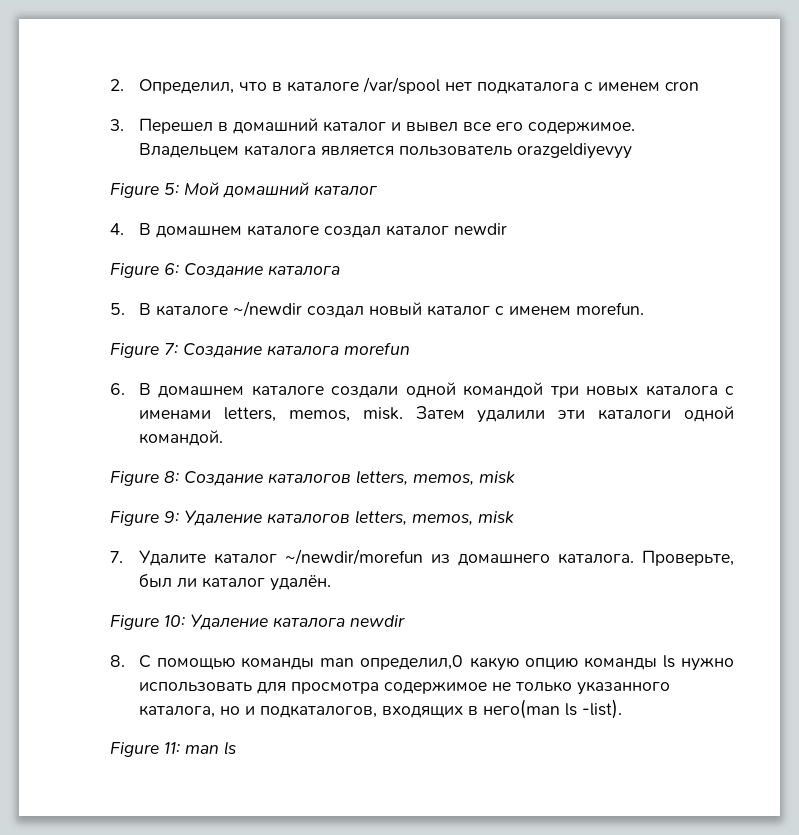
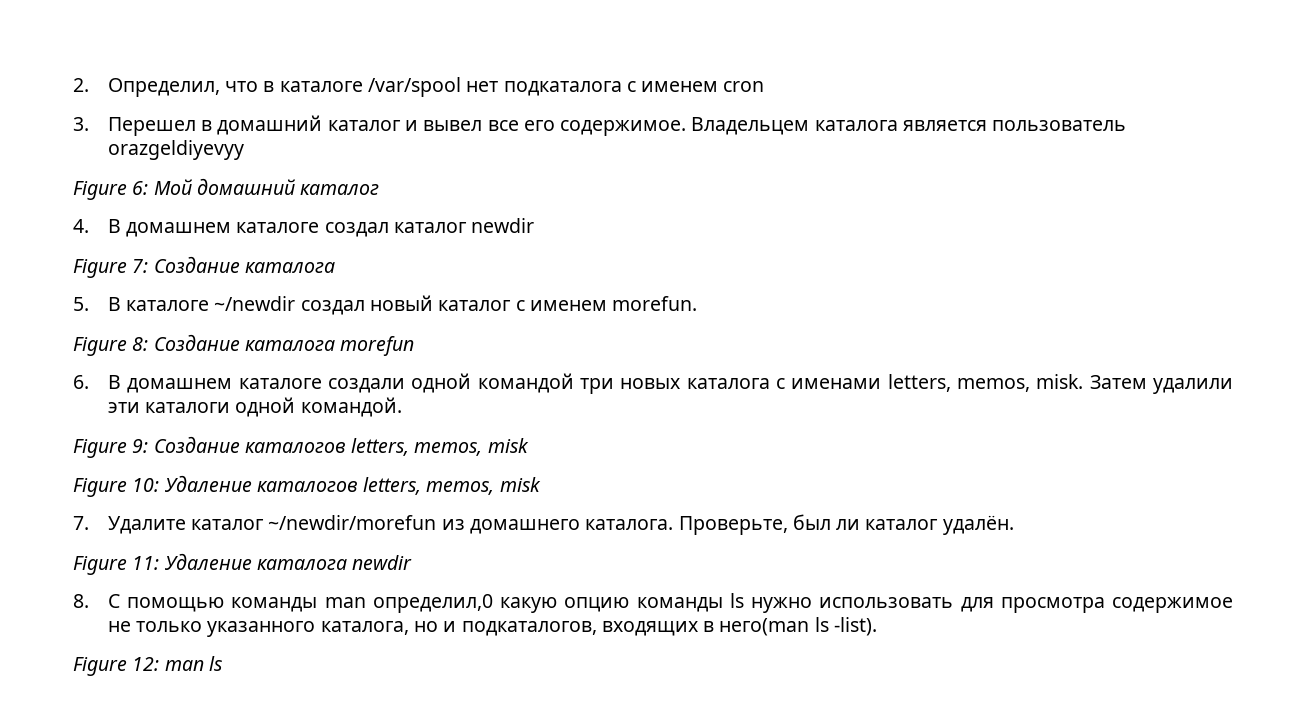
- Figure 5: Мой домашний каталог
+ Figure 6: Мой домашний каталог
- Figure 6: Создание каталога
+ Figure 7: Создание каталога
- Figure 7: Создание каталога morefun
+ Figure 8: Создание каталога morefun
- Figure 8: Создание каталогов letters, memos, misk
+ Figure 9: Создание каталогов letters, memos, misk
- Figure 9: Удаление каталогов letters, memos, misk
+ Figure 10: Удаление каталогов letters, memos, misk
- Figure 10: Удаление каталога newdir
+ Figure 11: Удаление каталога newdir
- Figure 11: man ls
+ Figure 12: man ls

